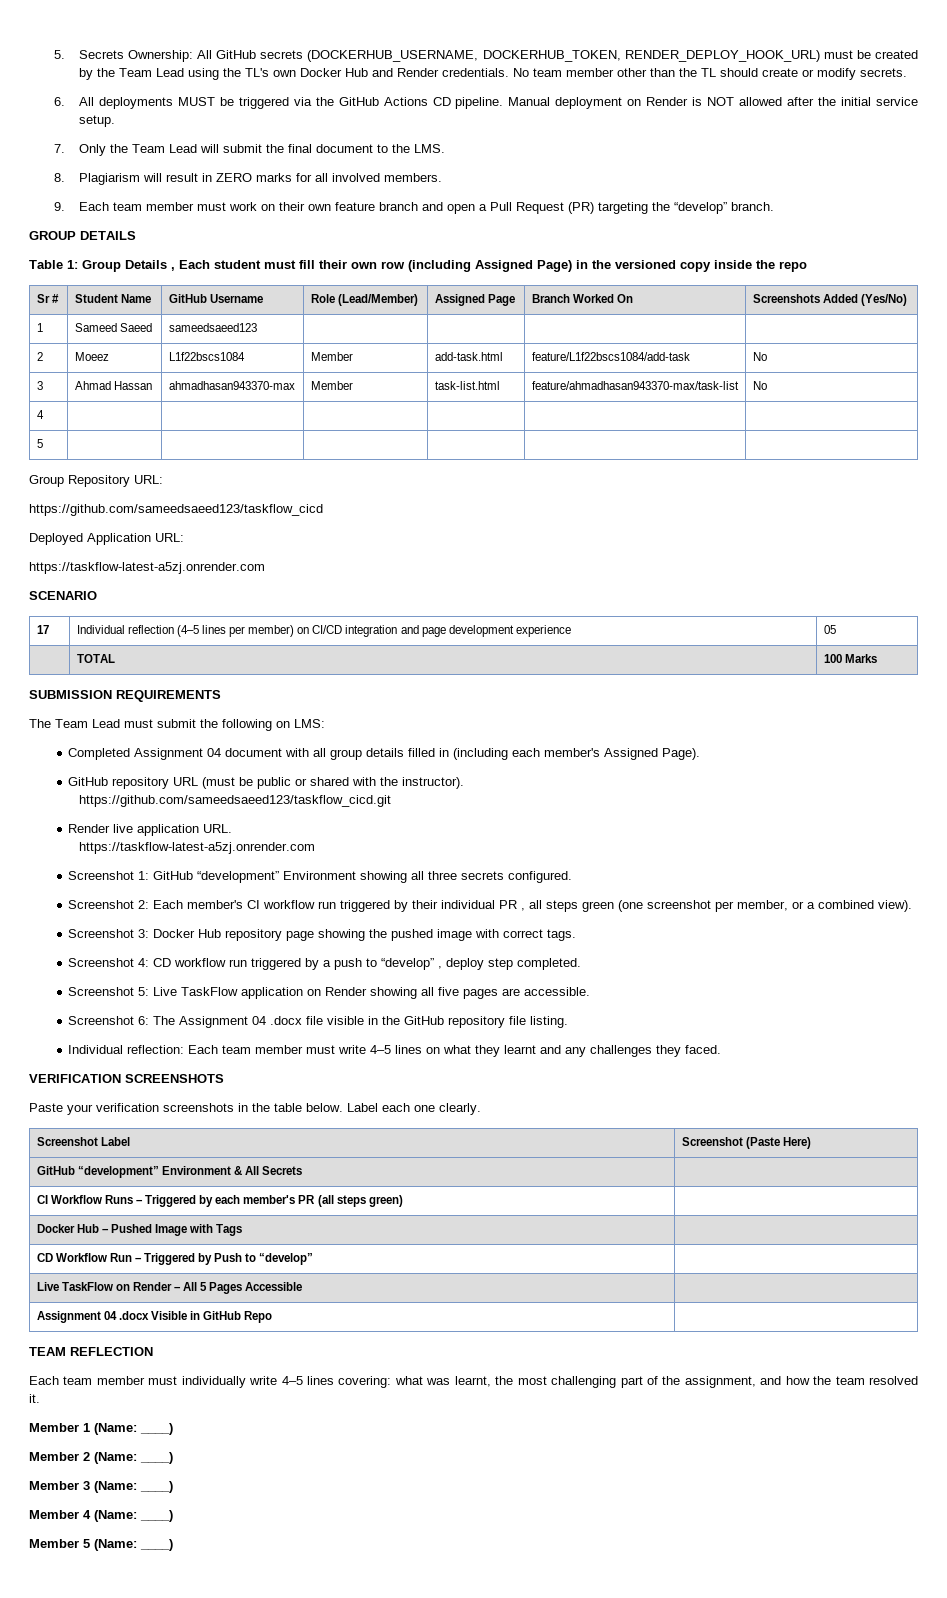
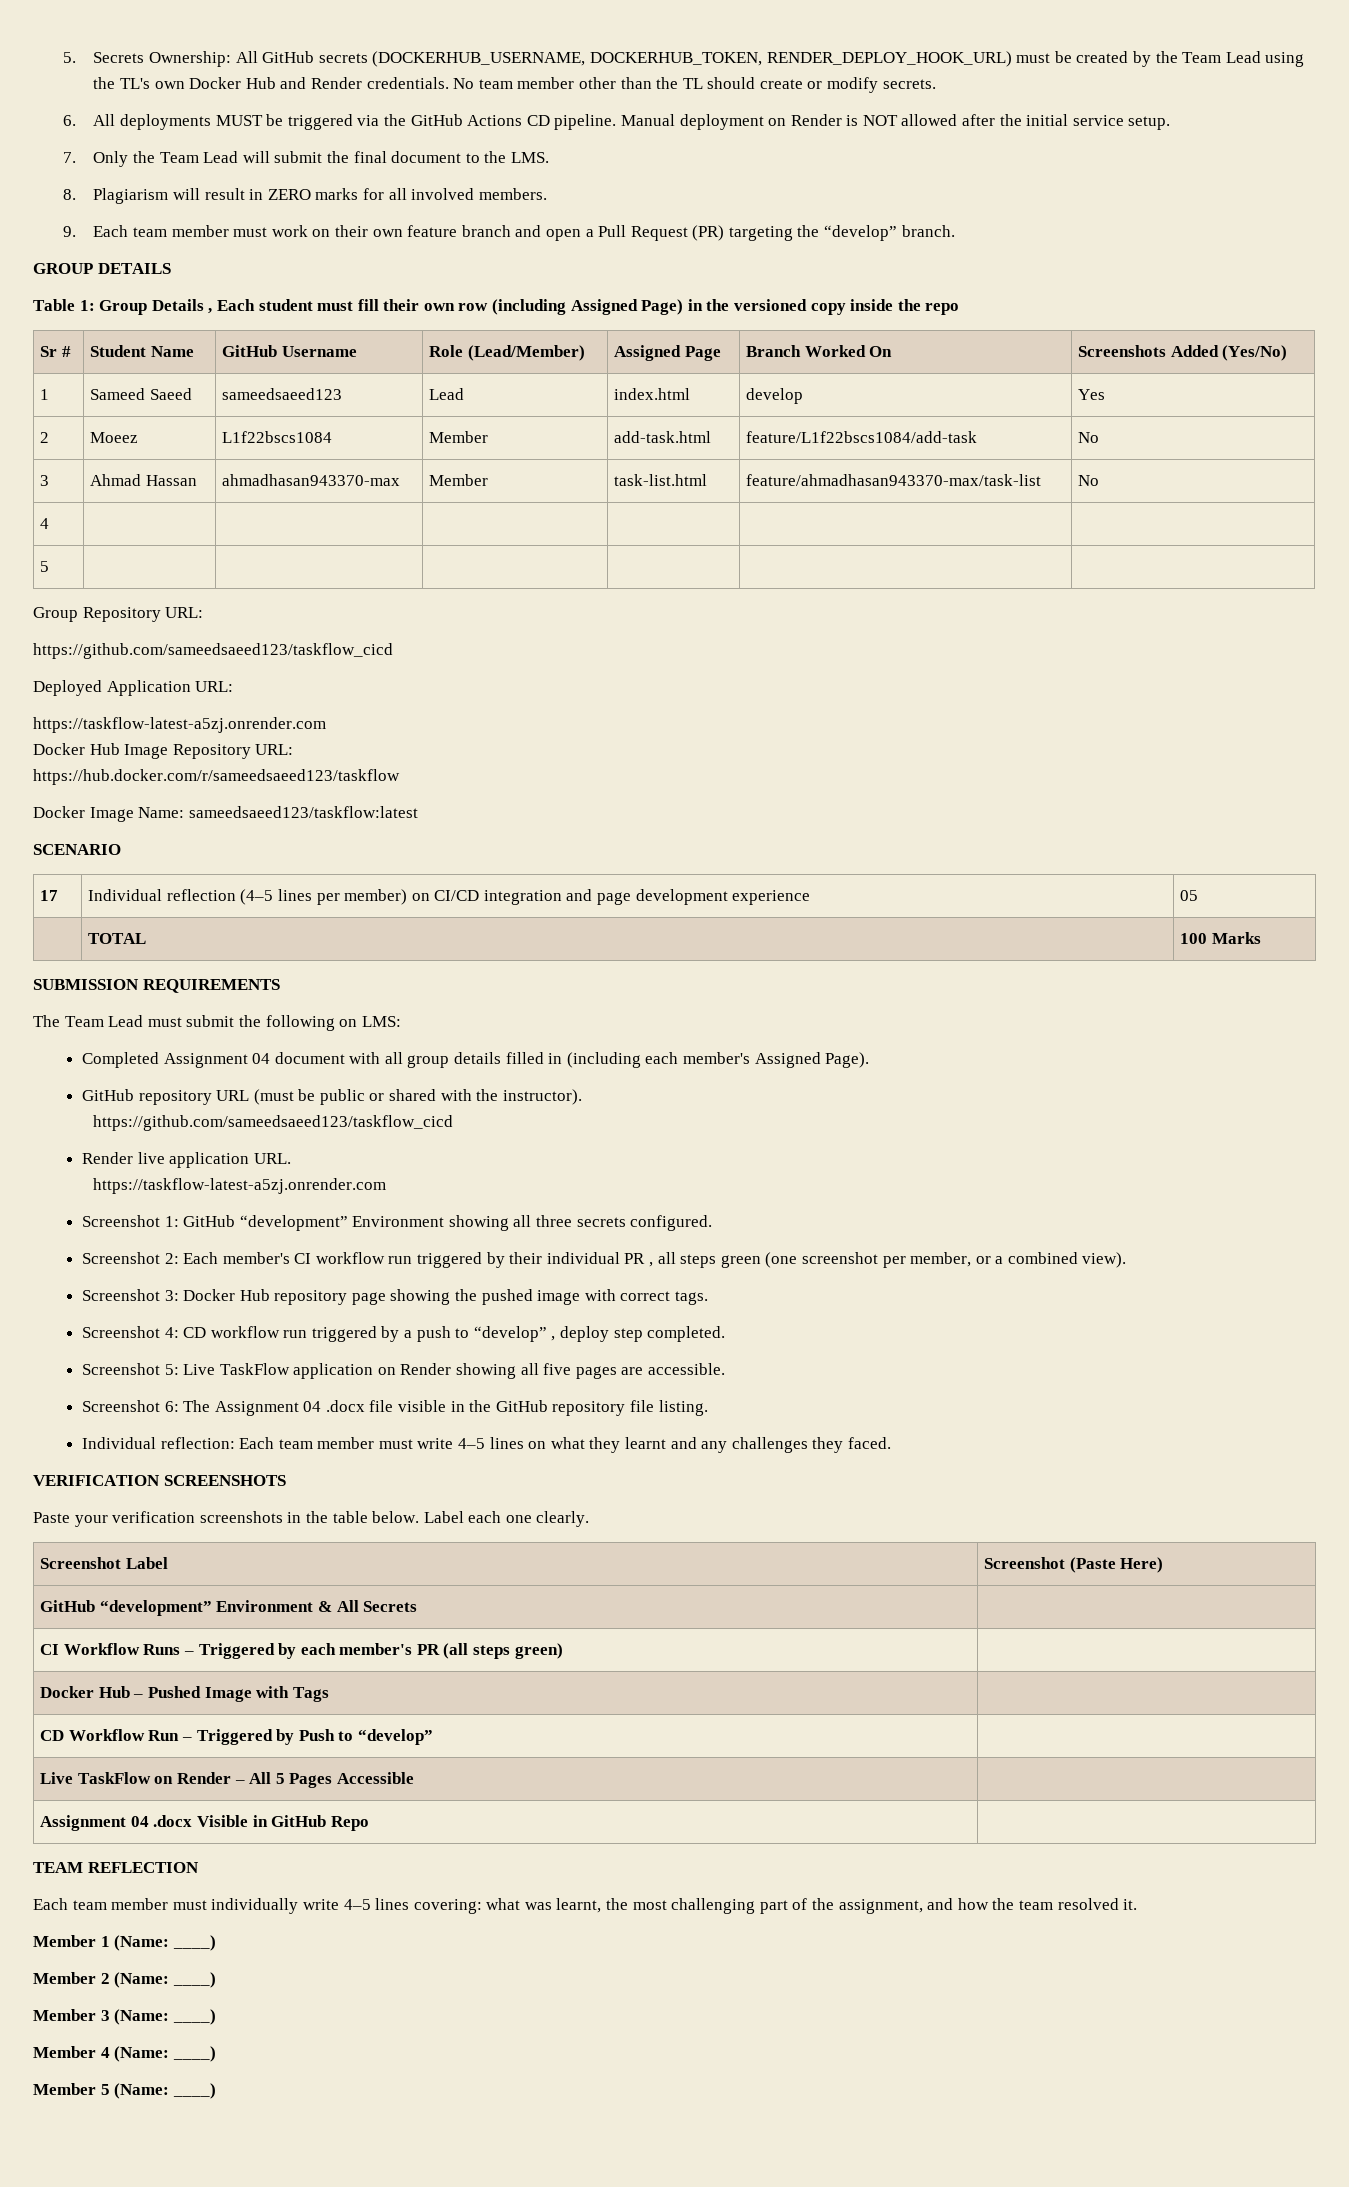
- 1 | Sameed Saeed | sameedsaeed123 | | | |
+ 1 | Sameed Saeed | sameedsaeed123 | Lead | index.html | develop | Yes
+ Docker Hub Image Repository URL:
+ https://hub.docker.com/r/sameedsaeed123/taskflow
+ Docker Image Name: sameedsaeed123/taskflow:latest
  GitHub repository URL (must be public or shared with the instructor).
- https://github.com/sameedsaeed123/taskflow_cicd.git
+ https://github.com/sameedsaeed123/taskflow_cicd

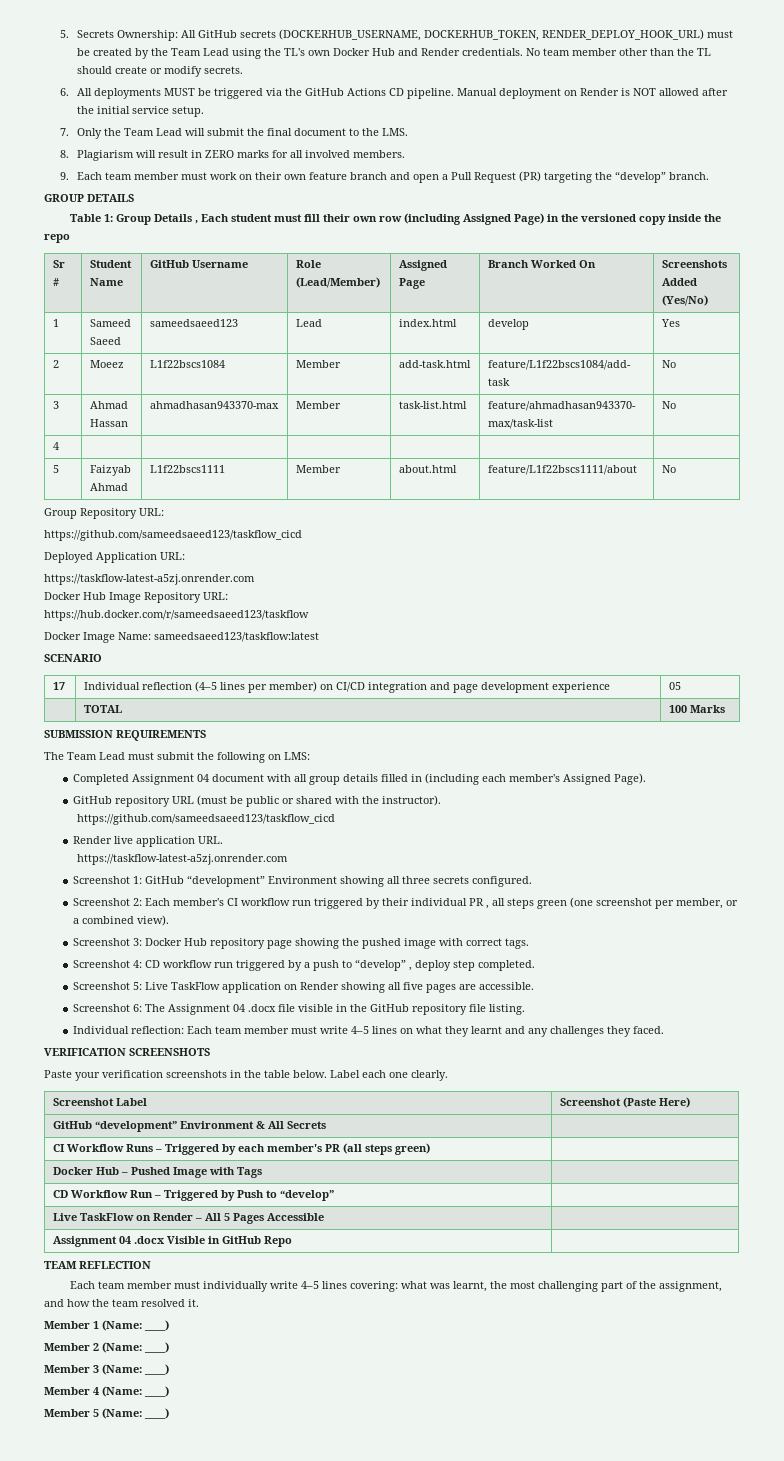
- 5 | | | | | |
+ 5 | Faizyab Ahmad | L1f22bscs1111 | Member | about.html | feature/L1f22bscs1111/about | No

